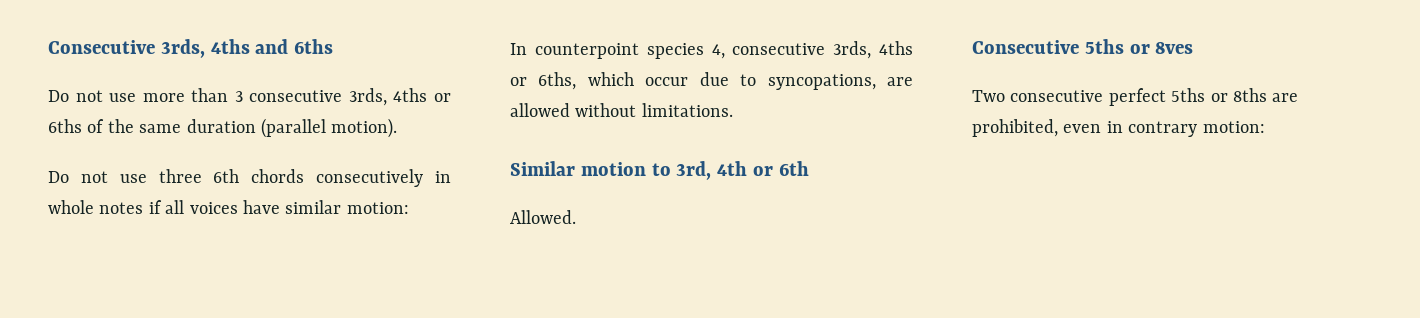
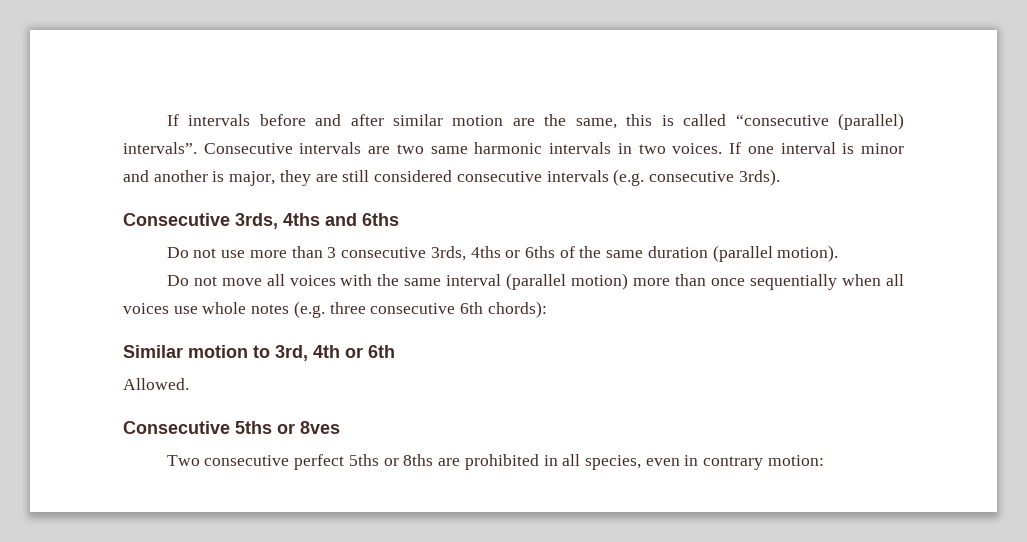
+ If intervals before and after similar motion are the same, this is called “consecutive (parallel) intervals”. Consecutive intervals are two same harmonic intervals in two voices. If one interval is minor and another is major, they are still considered consecutive intervals (e.g. consecutive 3rds).
- Do not use three 6th chords consecutively in whole notes if all voices have similar motion:
- In counterpoint species 4, consecutive 3rds, 4ths or 6ths, which occur due to syncopations, are allowed without limitations.
+ Do not move all voices with the same interval (parallel motion) more than once sequentially when all voices use whole notes (e.g. three consecutive 6th chords):
- Two consecutive perfect 5ths or 8ths are prohibited, even in contrary motion:
+ Two consecutive perfect 5ths or 8ths are prohibited in all species, even in contrary motion:

